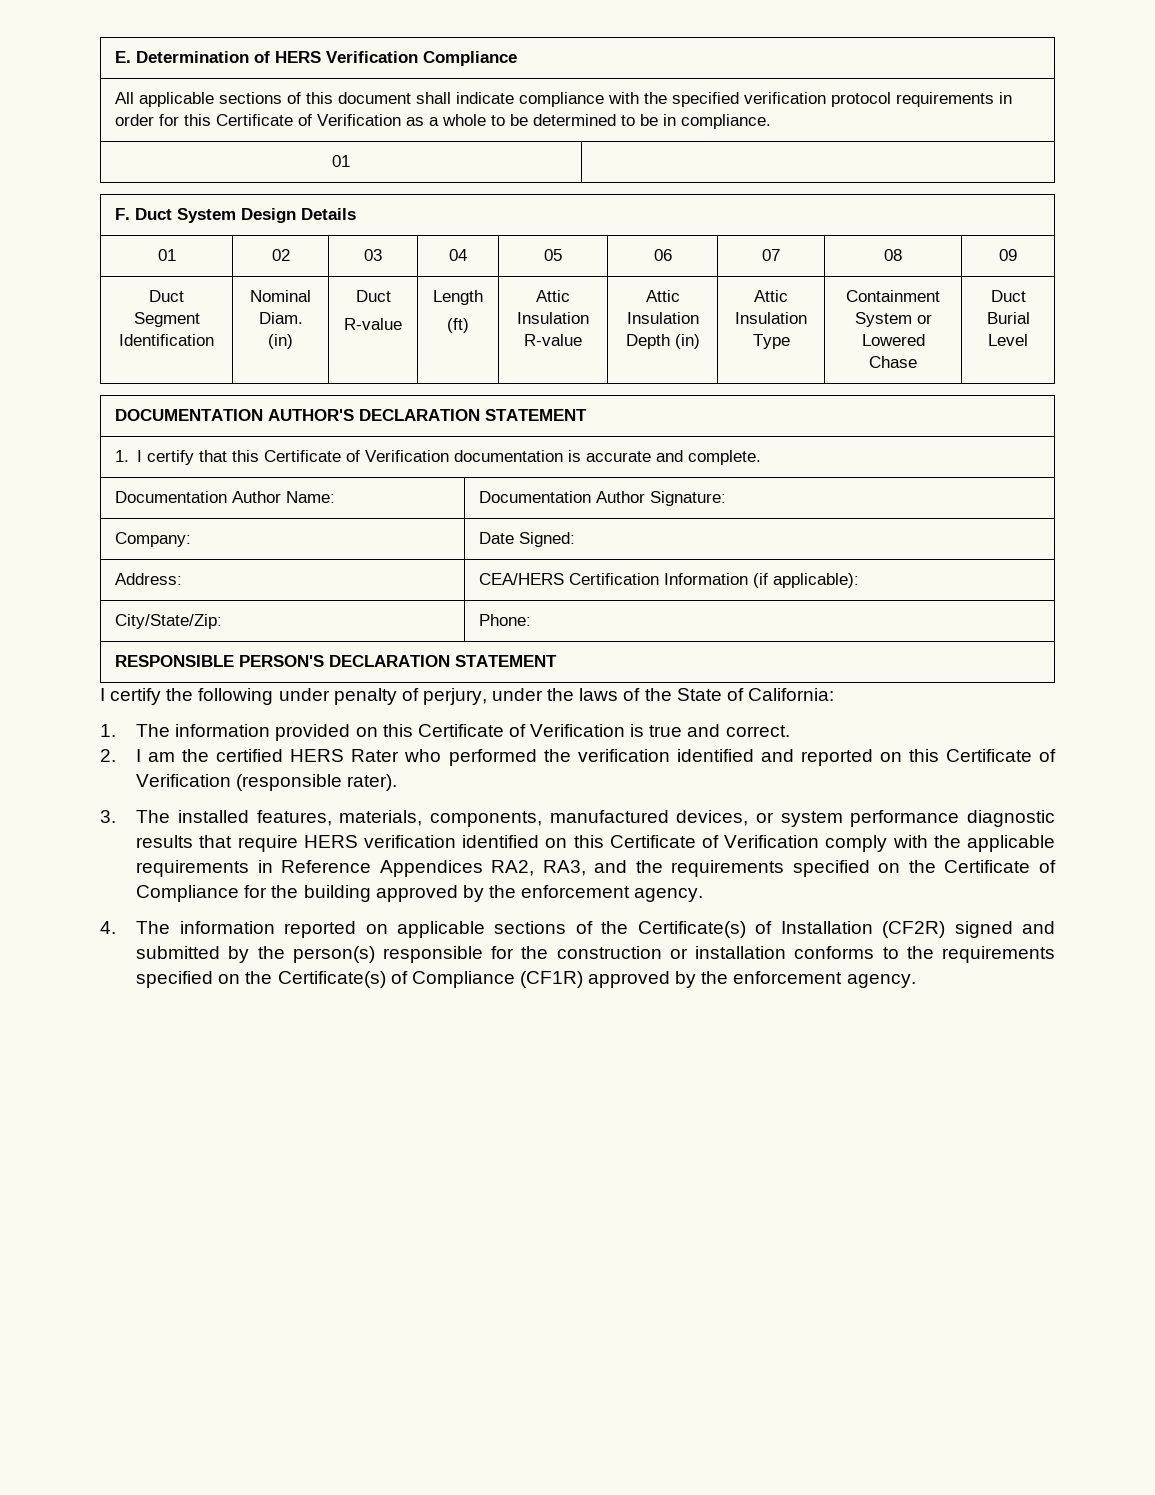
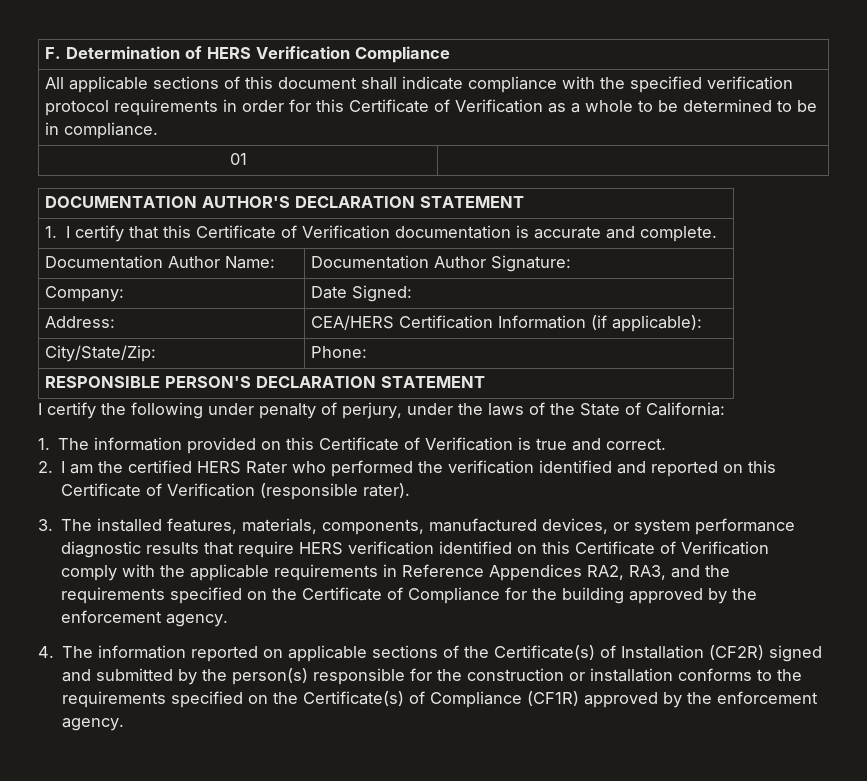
- E. Determination of HERS Verification Compliance
+ F. Determination of HERS Verification Compliance
- F. Duct System Design Details
- 01 | 02 | 03 | 04 | 05 | 06 | 07 | 08 | 09
- Duct Segment Identification | Nominal Diam. (in) | Duct
- R-value | Length
- (ft) | Attic Insulation R-value | Attic Insulation Depth (in) | Attic Insulation Type | Containment System or Lowered Chase | Duct Burial Level

